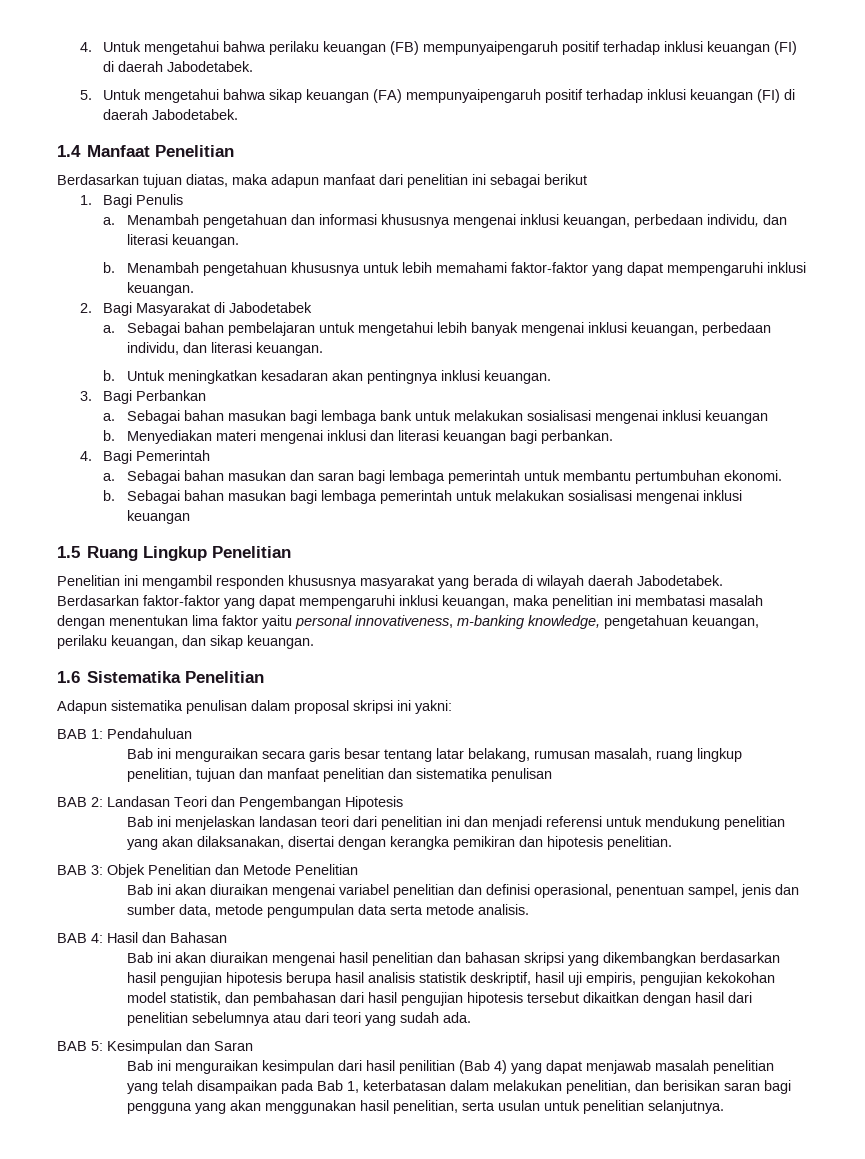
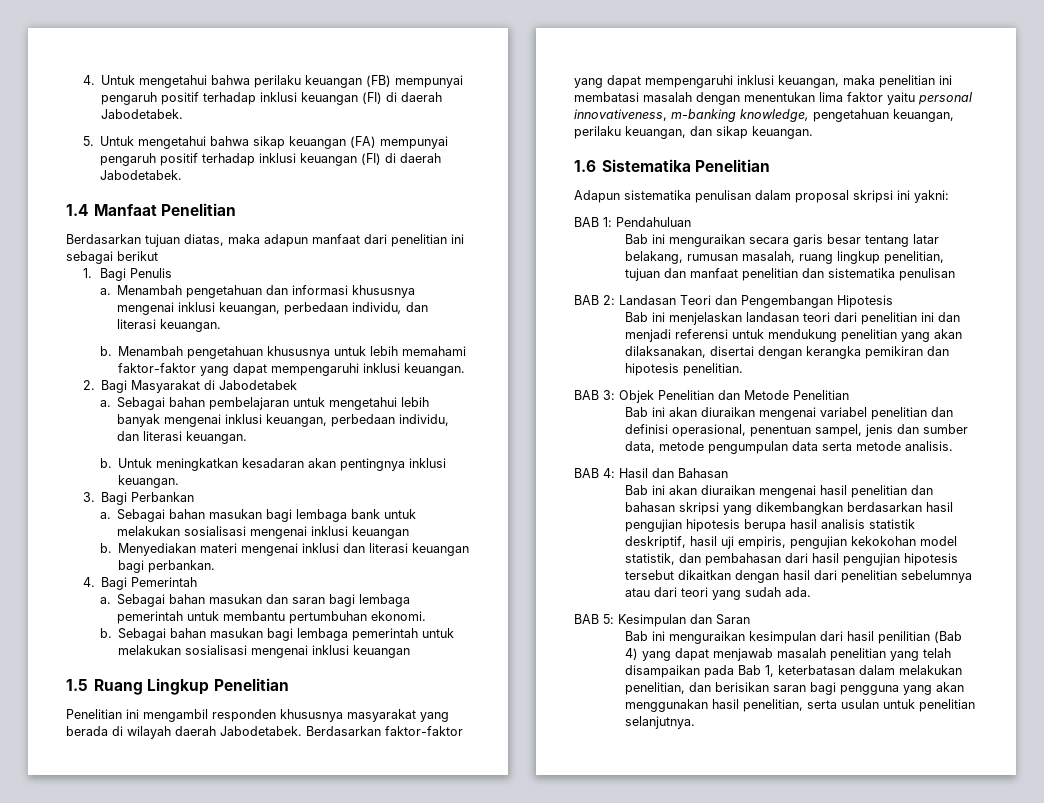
- 4. Untuk mengetahui bahwa perilaku keuangan (FB) mempunyaipengaruh positif terhadap inklusi keuangan (FI) di daerah Jabodetabek.
+ 4. Untuk mengetahui bahwa perilaku keuangan (FB) mempunyai pengaruh positif terhadap inklusi keuangan (FI) di daerah Jabodetabek.
- 5. Untuk mengetahui bahwa sikap keuangan (FA) mempunyaipengaruh positif terhadap inklusi keuangan (FI) di daerah Jabodetabek.
+ 5. Untuk mengetahui bahwa sikap keuangan (FA) mempunyai pengaruh positif terhadap inklusi keuangan (FI) di daerah Jabodetabek.

